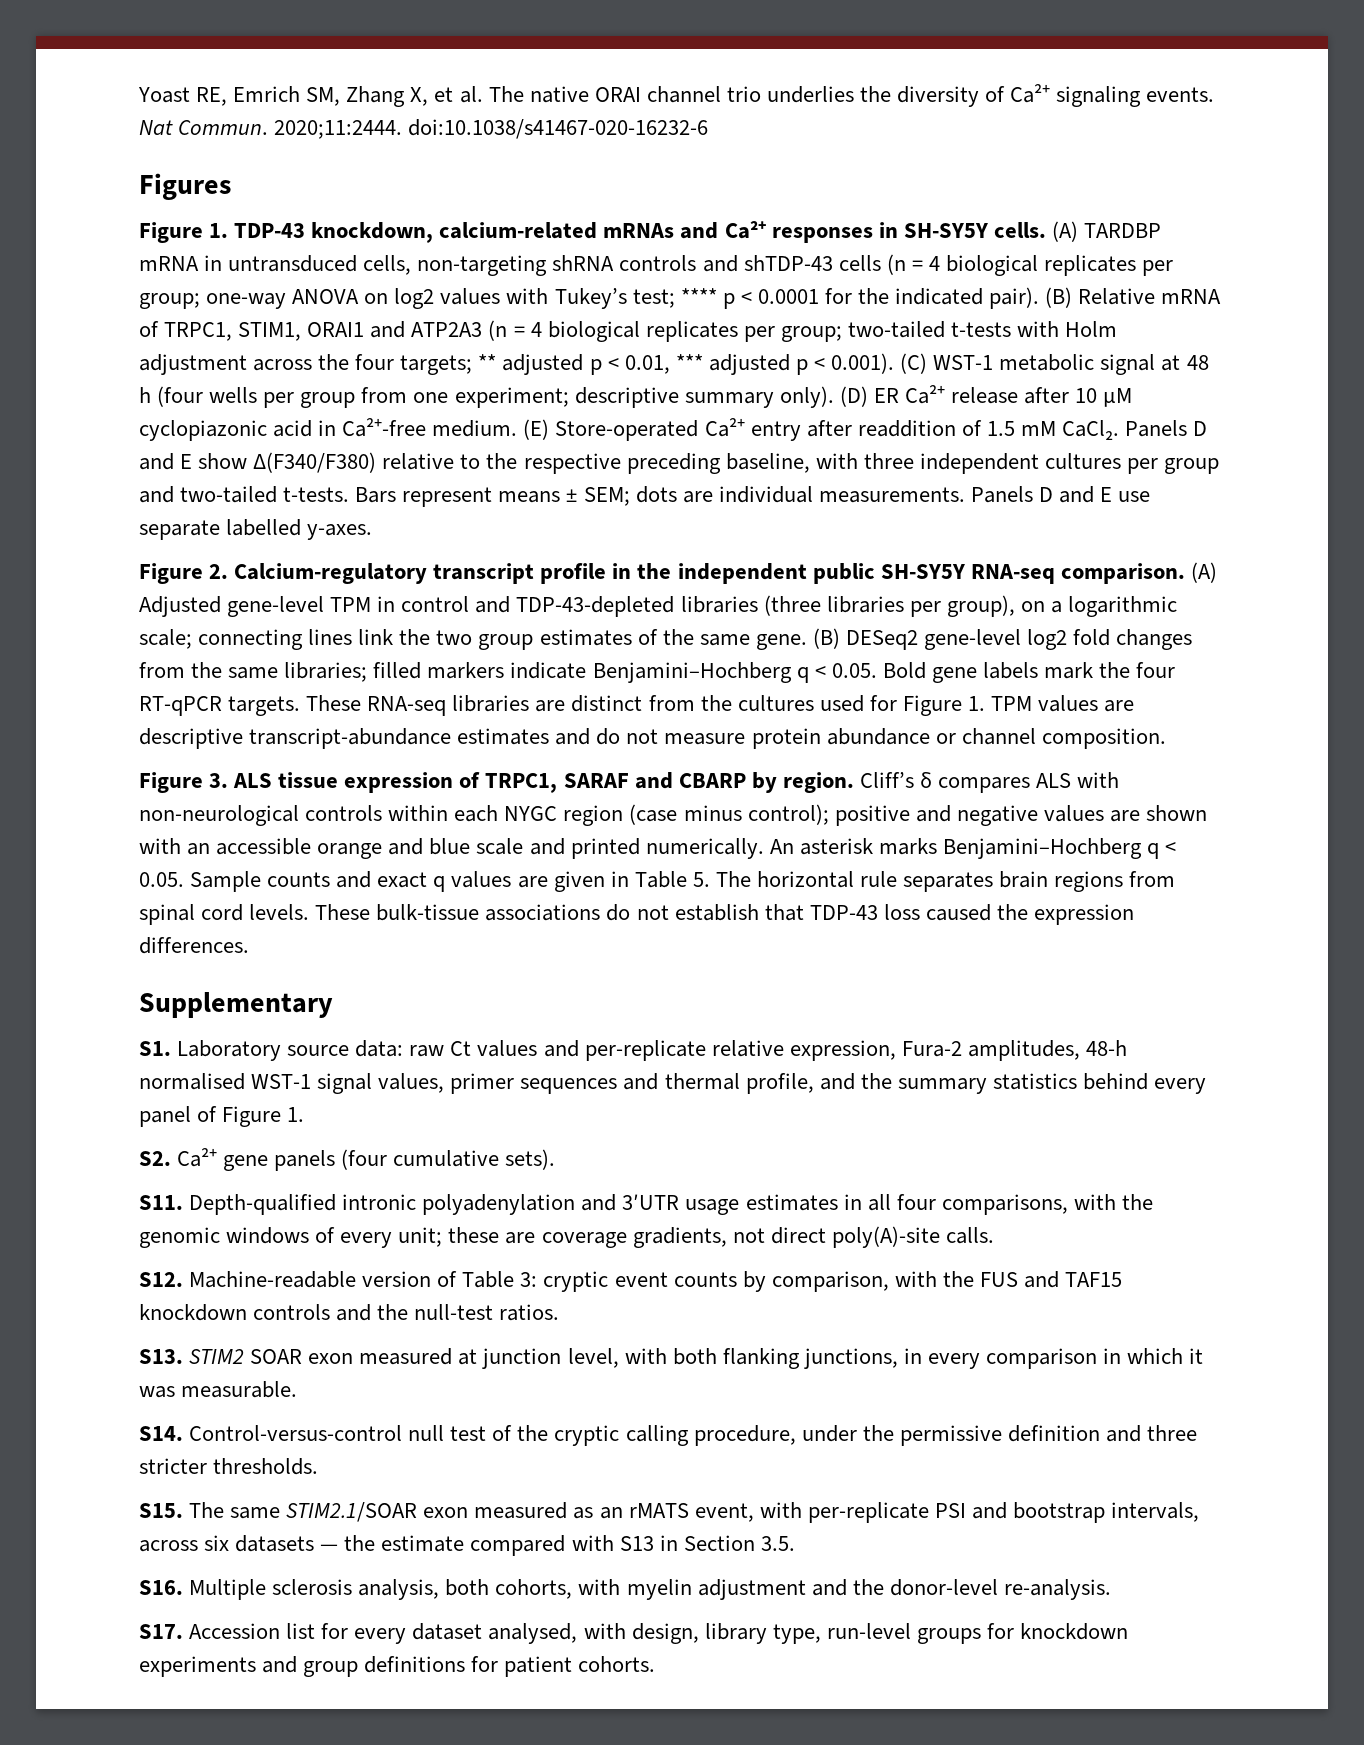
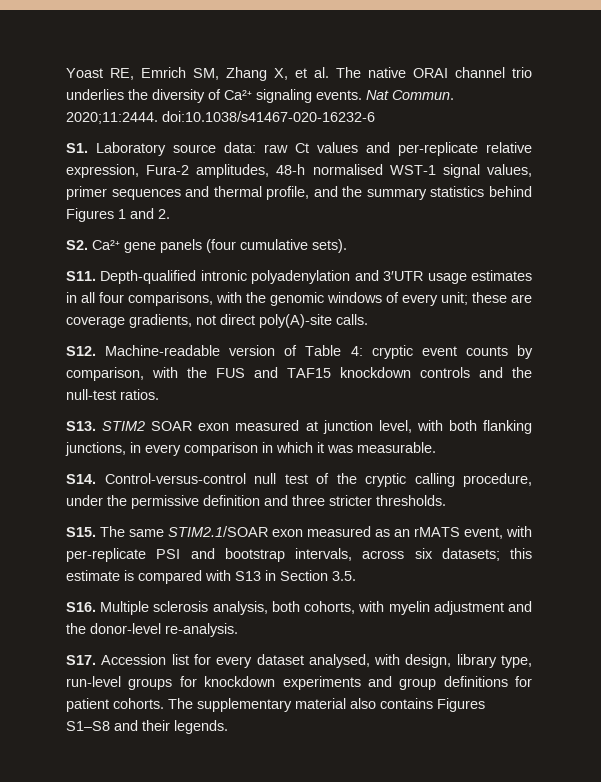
- Figures
- Figure 1. TDP-43 knockdown, calcium-related mRNAs and Ca²⁺ responses in SH-SY5Y cells. (A) TARDBP mRNA in untransduced cells, non-targeting shRNA controls and shTDP-43 cells (n = 4 biological replicates per group; one-way ANOVA on log2 values with Tukey’s test; **** p < 0.0001 for the indicated pair). (B) Relative mRNA of TRPC1, STIM1, ORAI1 and ATP2A3 (n = 4 biological replicates per group; two-tailed t-tests with Holm adjustment across the four targets; ** adjusted p < 0.01, *** adjusted p < 0.001). (C) WST-1 metabolic signal at 48 h (four wells per group from one experiment; descriptive summary only). (D) ER Ca²⁺ release after 10 µM cyclopiazonic acid in Ca²⁺-free medium. (E) Store-operated Ca²⁺ entry after readdition of 1.5 mM CaCl₂. Panels D and E show Δ(F340/F380) relative to the respective preceding baseline, with three independent cultures per group and two-tailed t-tests. Bars represent means ± SEM; dots are individual measurements. Panels D and E use separate labelled y-axes.
- Figure 2. Calcium-regulatory transcript profile in the independent public SH-SY5Y RNA-seq comparison. (A) Adjusted gene-level TPM in control and TDP-43-depleted libraries (three libraries per group), on a logarithmic scale; connecting lines link the two group estimates of the same gene. (B) DESeq2 gene-level log2 fold changes from the same libraries; filled markers indicate Benjamini–Hochberg q < 0.05. Bold gene labels mark the four RT-qPCR targets. These RNA-seq libraries are distinct from the cultures used for Figure 1. TPM values are descriptive transcript-abundance estimates and do not measure protein abundance or channel composition.
- Figure 3. ALS tissue expression of TRPC1, SARAF and CBARP by region. Cliff’s δ compares ALS with non-neurological controls within each NYGC region (case minus control); positive and negative values are shown with an accessible orange and blue scale and printed numerically. An asterisk marks Benjamini–Hochberg q < 0.05. Sample counts and exact q values are given in Table 5. The horizontal rule separates brain regions from spinal cord levels. These bulk-tissue associations do not establish that TDP-43 loss caused the expression differences.
- Supplementary
- S1. Laboratory source data: raw Ct values and per-replicate relative expression, Fura-2 amplitudes, 48-h normalised WST-1 signal values, primer sequences and thermal profile, and the summary statistics behind every panel of Figure 1.
+ S1. Laboratory source data: raw Ct values and per-replicate relative expression, Fura-2 amplitudes, 48-h normalised WST-1 signal values, primer sequences and thermal profile, and the summary statistics behind Figures 1 and 2.
- S12. Machine-readable version of Table 3: cryptic event counts by comparison, with the FUS and TAF15 knockdown controls and the null-test ratios.
+ S12. Machine-readable version of Table 4: cryptic event counts by comparison, with the FUS and TAF15 knockdown controls and the null-test ratios.
- S15. The same STIM2.1/SOAR exon measured as an rMATS event, with per-replicate PSI and bootstrap intervals, across six datasets — the estimate compared with S13 in Section 3.5.
+ S15. The same STIM2.1/SOAR exon measured as an rMATS event, with per-replicate PSI and bootstrap intervals, across six datasets; this estimate is compared with S13 in Section 3.5.
+ The supplementary material also contains Figures S1–S8 and their legends.

